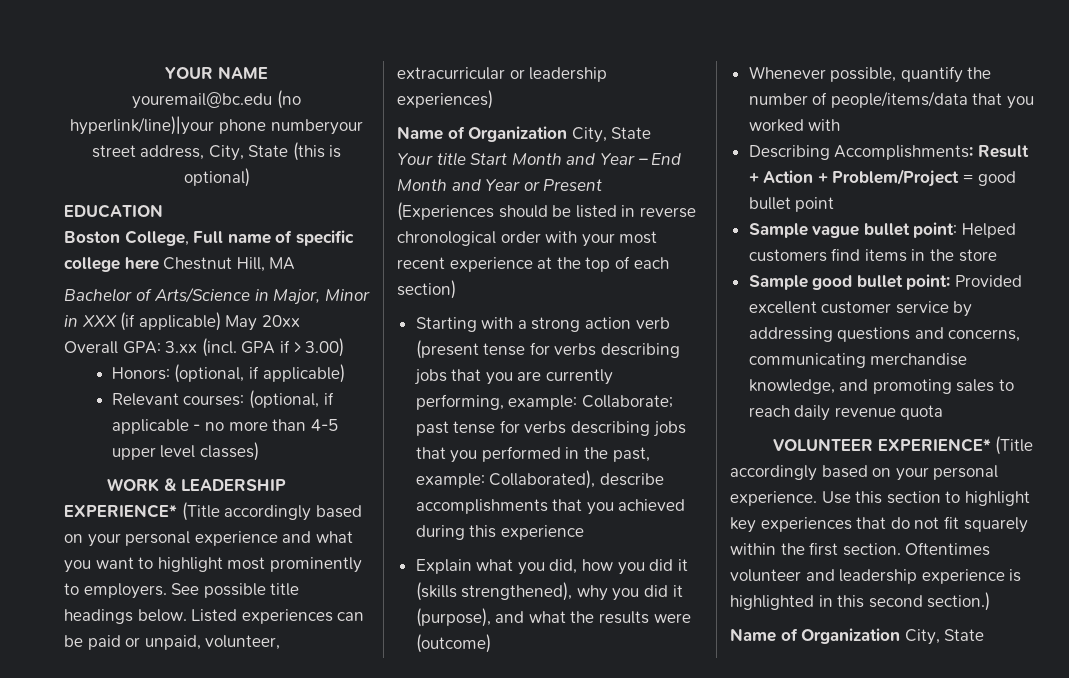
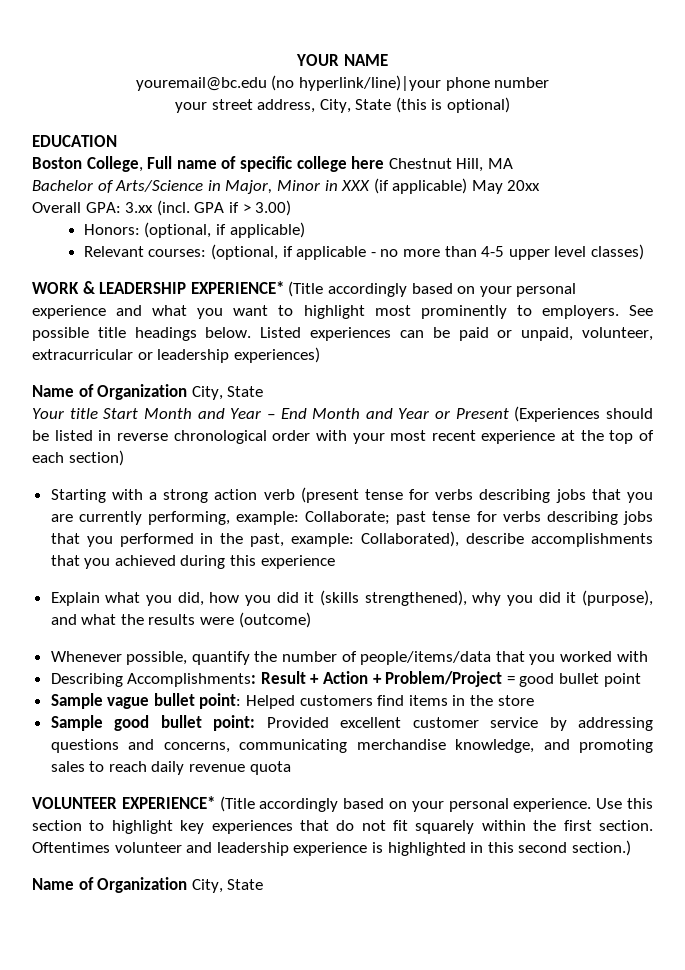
- youremail@bc.edu (no hyperlink/line)|your phone numberyour street address, City, State (this is optional)
+ youremail@bc.edu (no hyperlink/line)|your phone number
+ your street address, City, State (this is optional)

